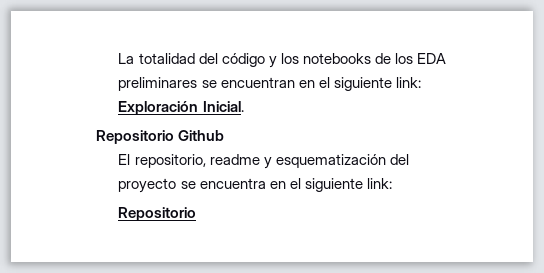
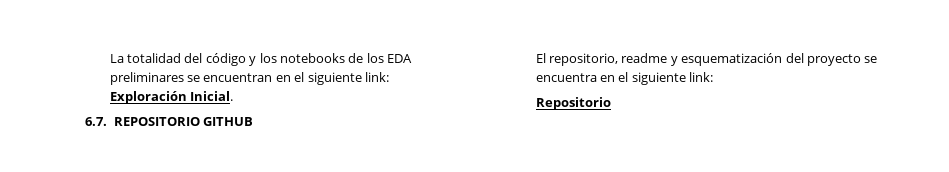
- Repositorio Github
+ 6.7. REPOSITORIO GITHUB

